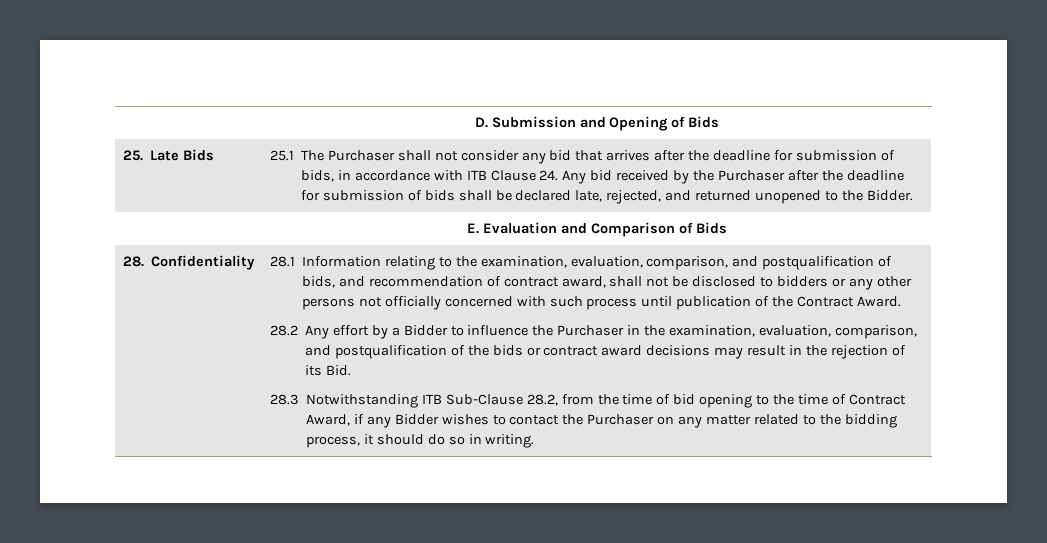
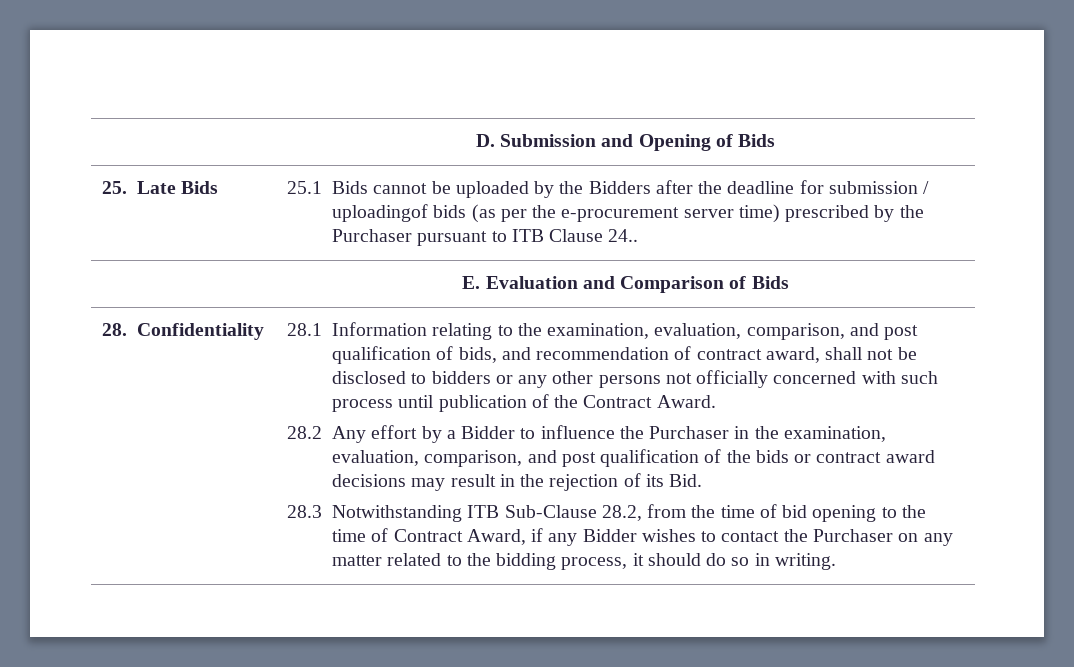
- 25.1 The Purchaser shall not consider any bid that arrives after the deadline for submission of bids, in accordance with ITB Clause 24. Any bid received by the Purchaser after the deadline for submission of bids shall be declared late, rejected, and returned unopened to the Bidder.
+ 25.1 Bids cannot be uploaded by the Bidders after the deadline for submission / uploadingof bids (as per the e-procurement server time) prescribed by the Purchaser pursuant to ITB Clause 24..
- 28.1 Information relating to the examination, evaluation, comparison, and postqualification of bids, and recommendation of contract award, shall not be disclosed to bidders or any other persons not officially concerned with such process until publication of the Contract Award.
+ 28.1 Information relating to the examination, evaluation, comparison, and post qualification of bids, and recommendation of contract award, shall not be disclosed to bidders or any other persons not officially concerned with such process until publication of the Contract Award.
- 28.2 Any effort by a Bidder to influence the Purchaser in the examination, evaluation, comparison, and postqualification of the bids or contract award decisions may result in the rejection of its Bid.
+ 28.2 Any effort by a Bidder to influence the Purchaser in the examination, evaluation, comparison, and post qualification of the bids or contract award decisions may result in the rejection of its Bid.

